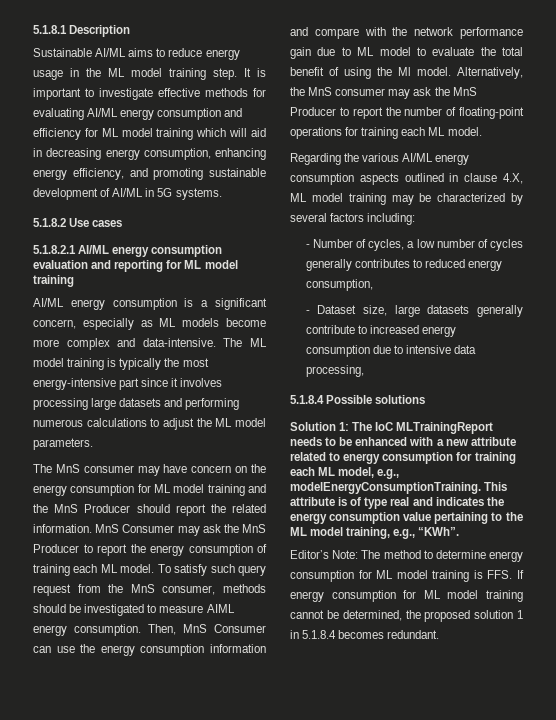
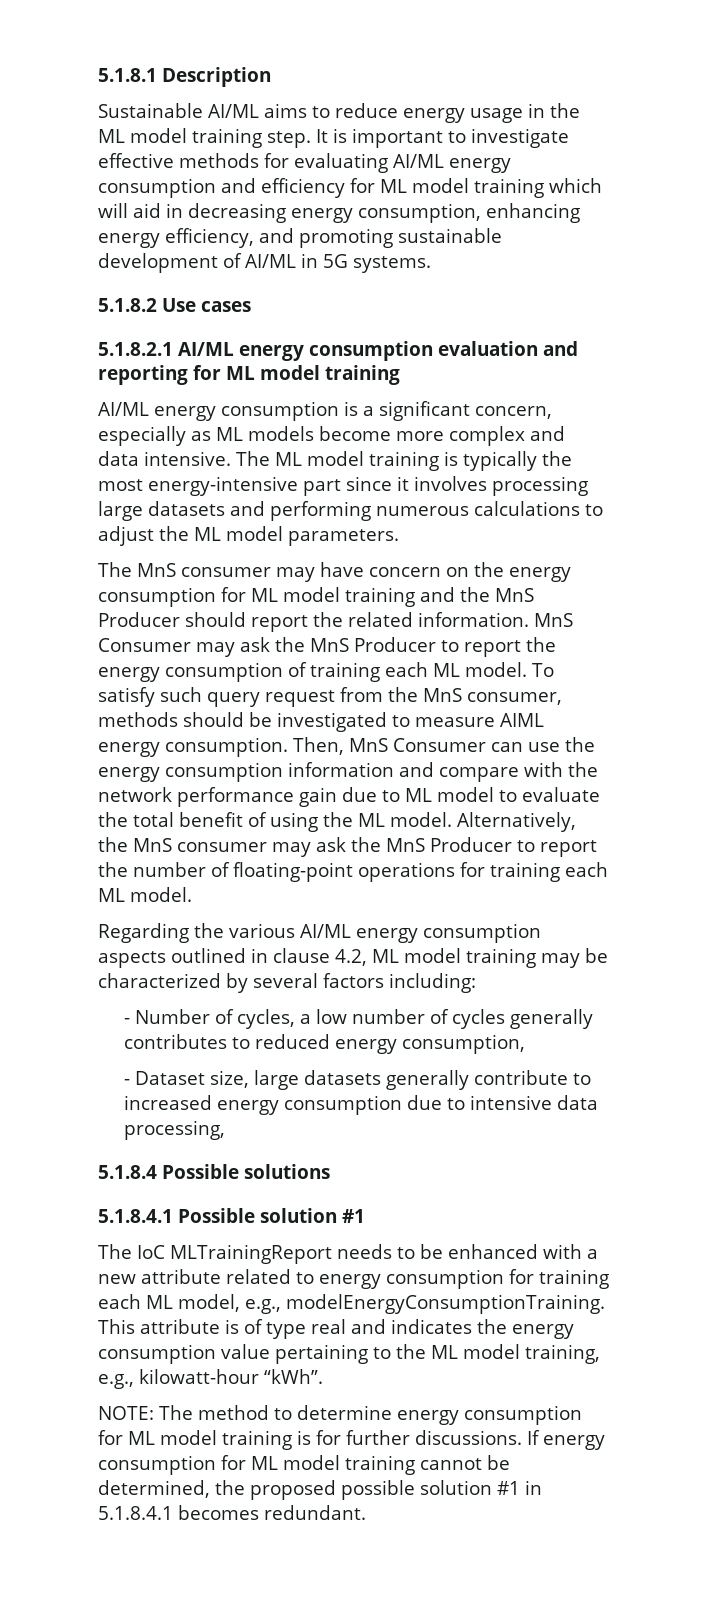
- AI/ML energy consumption is a significant concern, especially as ML models become more complex and data-intensive.
+ AI/ML energy consumption is a significant concern, especially as ML models become more complex and data intensive.
- Then, MnS Consumer can use the energy consumption information and compare with the network performance gain due to ML model to evaluate the total benefit of using the Ml model.
+ Then, MnS Consumer can use the energy consumption information and compare with the network performance gain due to ML model to evaluate the total benefit of using the ML model.
- Regarding the various AI/ML energy consumption aspects outlined in clause 4.X, ML model training may be characterized by several factors including:
+ Regarding the various AI/ML energy consumption aspects outlined in clause 4.2, ML model training may be characterized by several factors including:
- Solution 1: The IoC MLTrainingReport needs to be enhanced with a new attribute related to energy consumption for training each ML model, e.g., modelEnergyConsumptionTraining.
+ 5.1.8.4.1 Possible solution #1
+ The IoC MLTrainingReport needs to be enhanced with a new attribute related to energy consumption for training each ML model, e.g., modelEnergyConsumptionTraining.
- This attribute is of type real and indicates the energy consumption value pertaining to the ML model training, e.g., “KWh”.
- Editor’s Note: The method to determine energy consumption for ML model training is FFS. If energy consumption for ML model training cannot be determined, the proposed solution 1 in 5.1.8.4 becomes redundant.
+ This attribute is of type real and indicates the energy consumption value pertaining to the ML model training, e.g., kilowatt-hour “kWh”.
+ NOTE: The method to determine energy consumption for ML model training is for further discussions. If energy consumption for ML model training cannot be determined, the proposed possible solution #1 in 5.1.8.4.1 becomes redundant.

